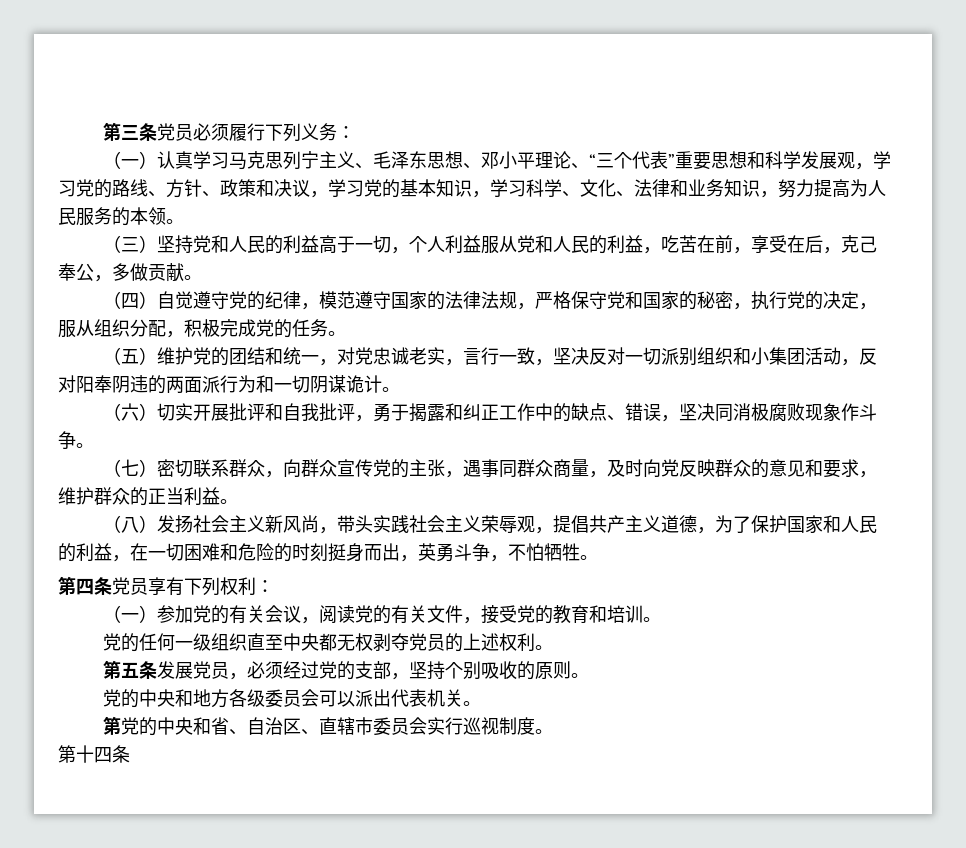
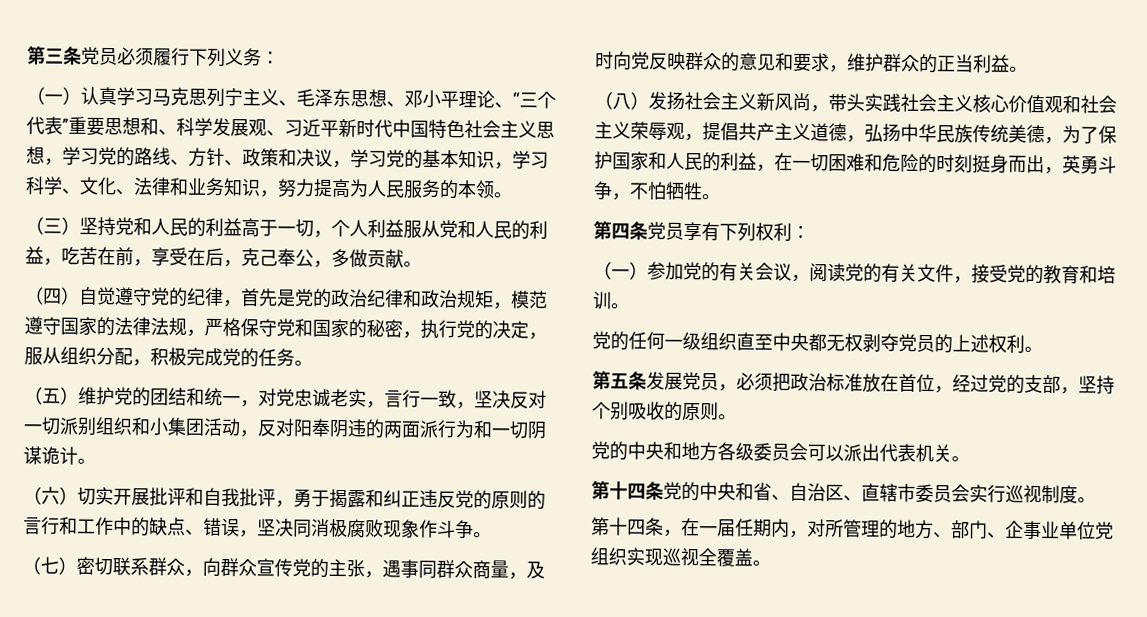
- （一）认真学习马克思列宁主义、毛泽东思想、邓小平理论、“三个代表”重要思想和科学发展观，学习党的路线、方针、政策和决议，学习党的基本知识，学习科学、文化、法律和业务知识，努力提高为人民服务的本领。
+ （一）认真学习马克思列宁主义、毛泽东思想、邓小平理论、“三个代表”重要思想和、科学发展观、习近平新时代中国特色社会主义思想，学习党的路线、方针、政策和决议，学习党的基本知识，学习科学、文化、法律和业务知识，努力提高为人民服务的本领。
- （四）自觉遵守党的纪律，模范遵守国家的法律法规，严格保守党和国家的秘密，执行党的决定，服从组织分配，积极完成党的任务。
+ （四）自觉遵守党的纪律，首先是党的政治纪律和政治规矩，模范遵守国家的法律法规，严格保守党和国家的秘密，执行党的决定，服从组织分配，积极完成党的任务。
- （六）切实开展批评和自我批评，勇于揭露和纠正工作中的缺点、错误，坚决同消极腐败现象作斗争。
+ （六）切实开展批评和自我批评，勇于揭露和纠正违反党的原则的言行和工作中的缺点、错误，坚决同消极腐败现象作斗争。
- （八）发扬社会主义新风尚，带头实践社会主义荣辱观，提倡共产主义道德，为了保护国家和人民的利益，在一切困难和危险的时刻挺身而出，英勇斗争，不怕牺牲。
+ （八）发扬社会主义新风尚，带头实践社会主义核心价值观和社会主义荣辱观，提倡共产主义道德，弘扬中华民族传统美德，为了保护国家和人民的利益，在一切困难和危险的时刻挺身而出，英勇斗争，不怕牺牲。
- 第五条发展党员，必须经过党的支部，坚持个别吸收的原则。
+ 第五条发展党员，必须把政治标准放在首位，经过党的支部，坚持个别吸收的原则。
- 第党的中央和省、自治区、直辖市委员会实行巡视制度。
+ 第十四条党的中央和省、自治区、直辖市委员会实行巡视制度。
- 第十四条
+ 第十四条，在一届任期内，对所管理的地方、部门、企事业单位党组织实现巡视全覆盖。

